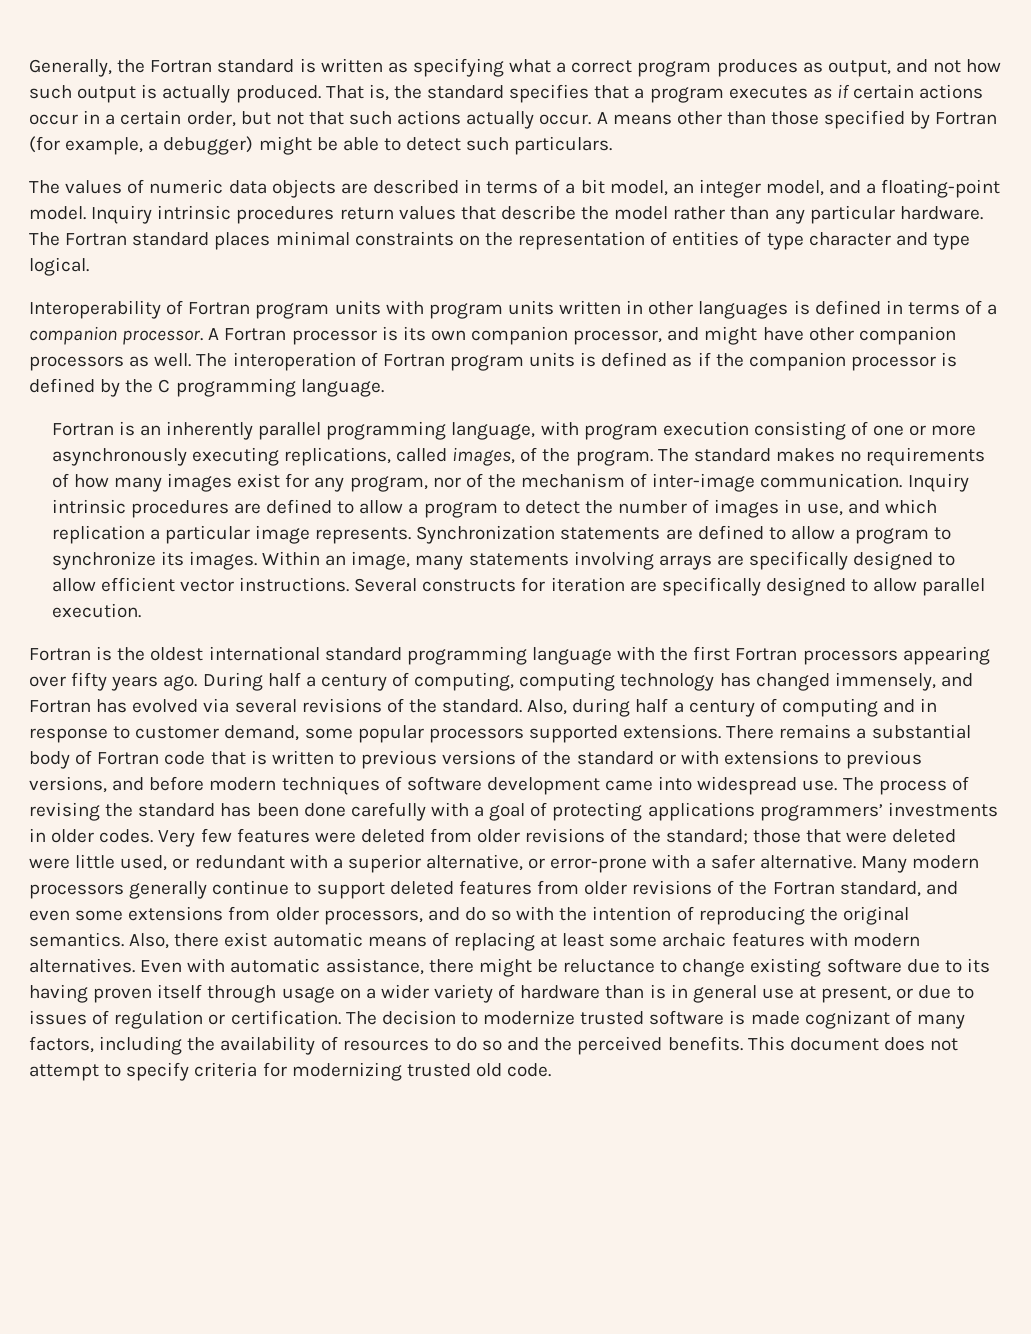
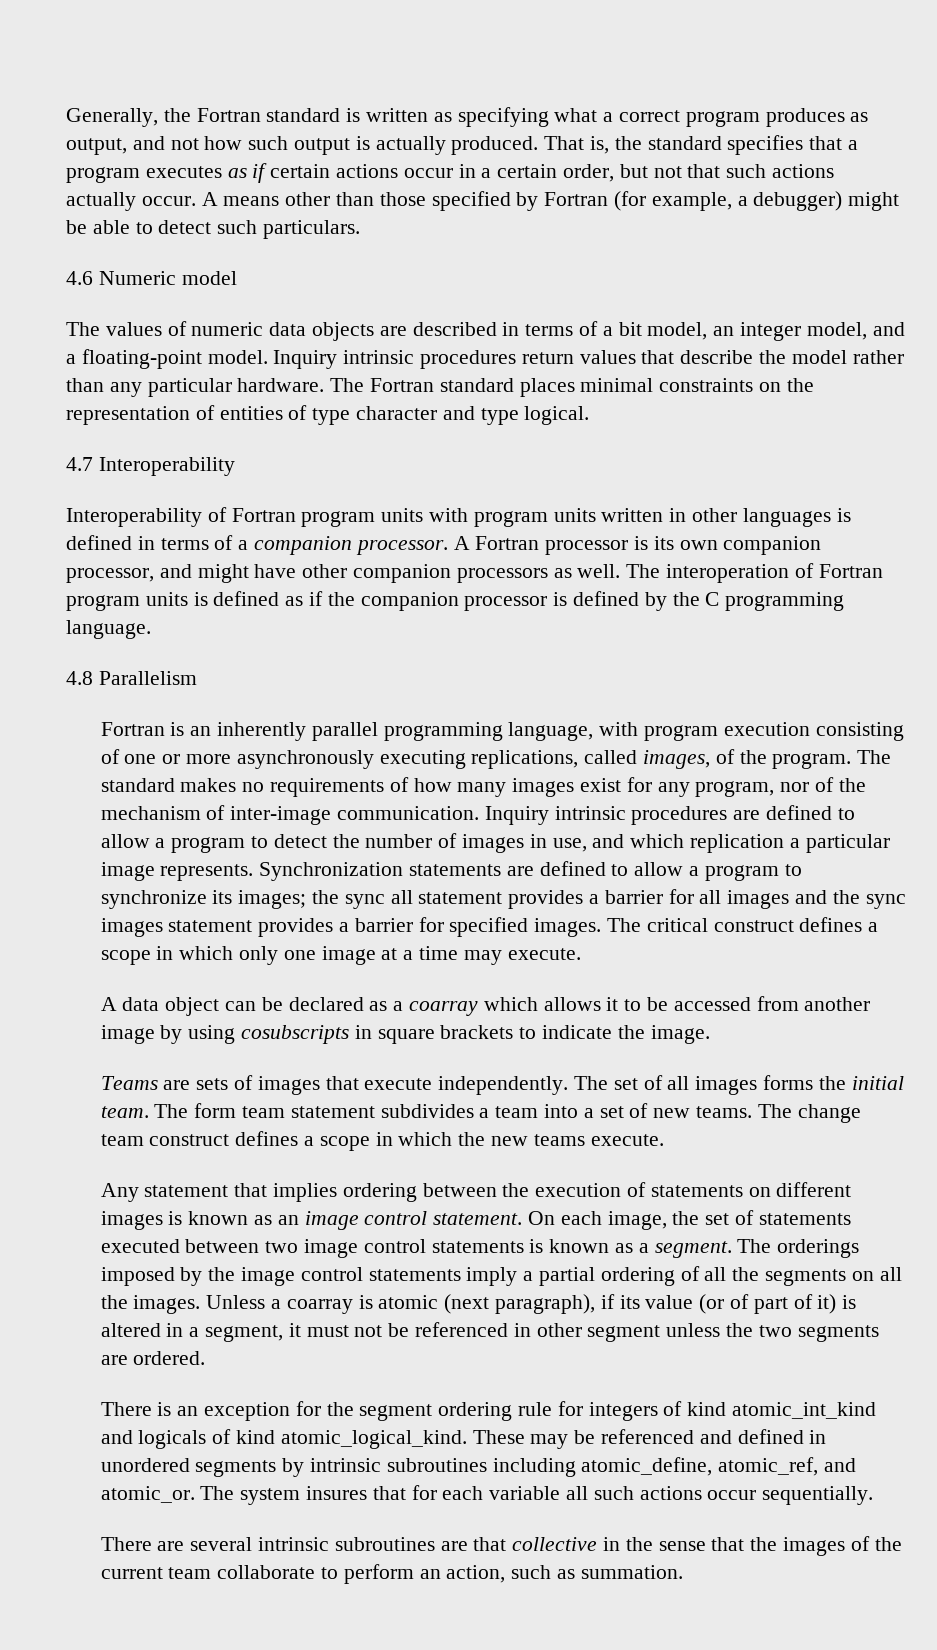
+ 4.6 Numeric model
+ 4.7 Interoperability
+ 4.8 Parallelism
- Synchronization statements are defined to allow a program to synchronize its images. Within an image, many statements involving arrays are specifically designed to allow efficient vector instructions. Several constructs for iteration are specifically designed to allow parallel execution.
- Fortran is the oldest international standard programming language with the first Fortran processors appearing over fifty years ago. During half a century of computing, computing technology has changed immensely, and Fortran has evolved via several revisions of the standard. Also, during half a century of computing and in response to customer demand, some popular processors supported extensions. There remains a substantial body of Fortran code that is written to previous versions of the standard or with extensions to previous versions, and before modern techniques of software development came into widespread use. The process of revising the standard has been done carefully with a goal of protecting applications programmers’ investments in older codes. Very few features were deleted from older revisions of the standard; those that were deleted were little used, or redundant with a superior alternative, or error-prone with a safer alternative. Many modern processors generally continue to support deleted features from older revisions of the Fortran standard, and even some extensions from older processors, and do so with the intention of reproducing the original semantics. Also, there exist automatic means of replacing at least some archaic features with modern alternatives. Even with automatic assistance, there might be reluctance to change existing software due to its having proven itself through usage on a wider variety of hardware than is in general use at present, or due to issues of regulation or certification. The decision to modernize trusted software is made cognizant of many factors, including the availability of resources to do so and the perceived benefits. This document does not attempt to specify criteria for modernizing trusted old code.
+ Synchronization statements are defined to allow a program to synchronize its images; the sync all statement provides a barrier for all images and the sync images statement provides a barrier for specified images. The critical construct defines a scope in which only one image at a time may execute.
+ A data object can be declared as a coarray which allows it to be accessed from another image by using cosubscripts in square brackets to indicate the image.
+ Teams are sets of images that execute independently. The set of all images forms the initial team. The form team statement subdivides a team into a set of new teams. The change team construct defines a scope in which the new teams execute.
+ Any statement that implies ordering between the execution of statements on different images is known as an image control statement. On each image, the set of statements executed between two image control statements is known as a segment. The orderings imposed by the image control statements imply a partial ordering of all the segments on all the images. Unless a coarray is atomic (next paragraph), if its value (or of part of it) is altered in a segment, it must not be referenced in other segment unless the two segments are ordered.
+ There is an exception for the segment ordering rule for integers of kind atomic_int_kind and logicals of kind atomic_logical_kind. These may be referenced and defined in unordered segments by intrinsic subroutines including atomic_define, atomic_ref, and atomic_or. The system insures that for each variable all such actions occur sequentially.
+ There are several intrinsic subroutines are that collective in the sense that the images of the current team collaborate to perform an action, such as summation.

